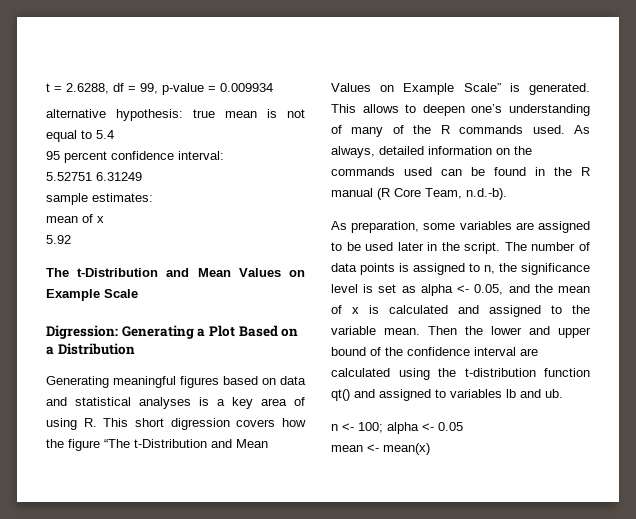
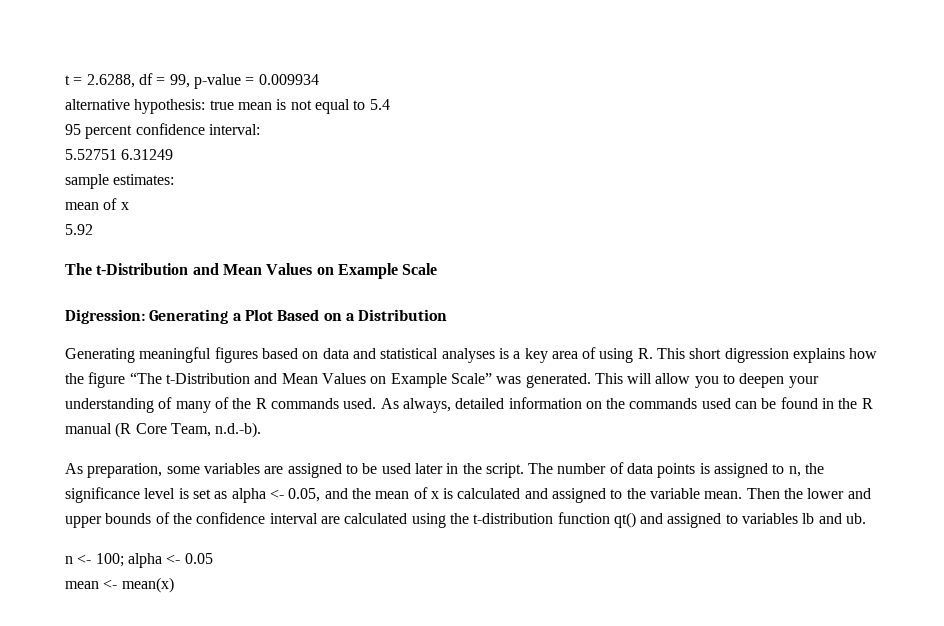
- Generating meaningful figures based on data and statistical analyses is a key area of using R. This short digression covers how the figure “The t-Distribution and Mean Values on Example Scale” is generated.
+ Generating meaningful figures based on data and statistical analyses is a key area of using R. This short digression explains how the figure “The t-Distribution and Mean Values on Example Scale” was generated.
- This allows to deepen one’s understanding of many of the R commands used.
+ This will allow you to deepen your understanding of many of the R commands used.
- Then the lower and upper bound of the confidence interval are calculated using the t-distribution function qt() and assigned to variables lb and ub.
+ Then the lower and upper bounds of the confidence interval are calculated using the t-distribution function qt() and assigned to variables lb and ub.

